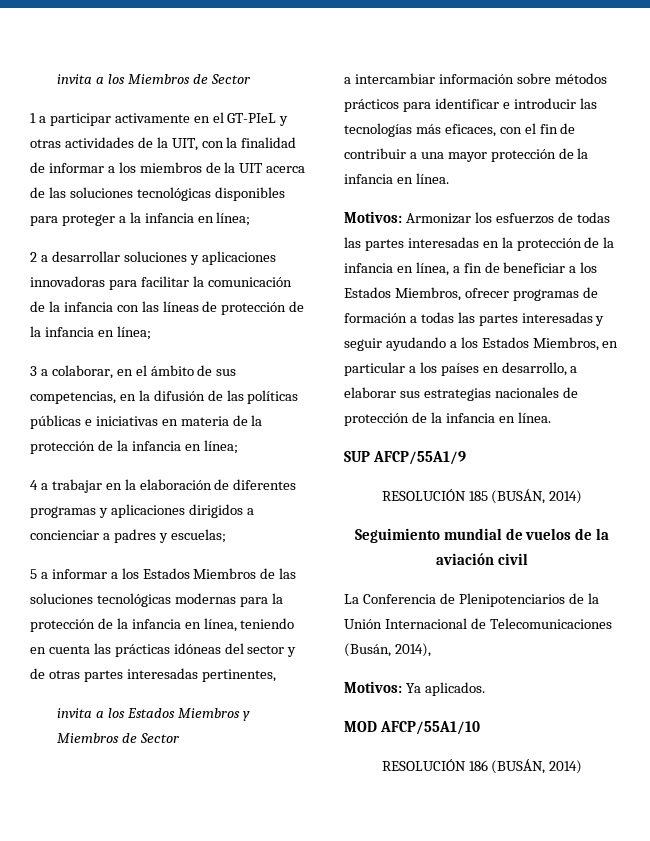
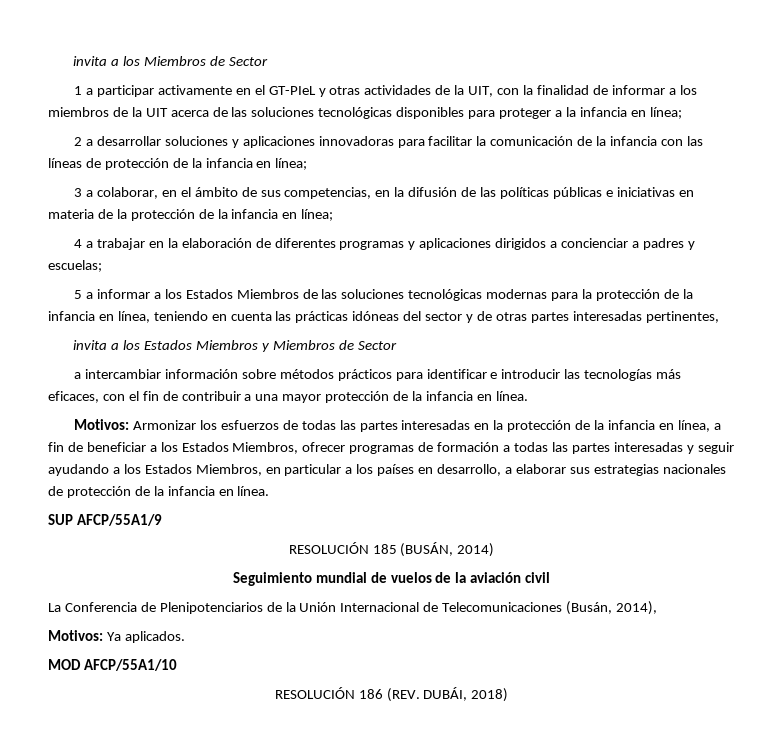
- RESOLUCIÓN 186 (BUSÁN, 2014)
+ RESOLUCIÓN 186 (REV. DUBÁI, 2018)

